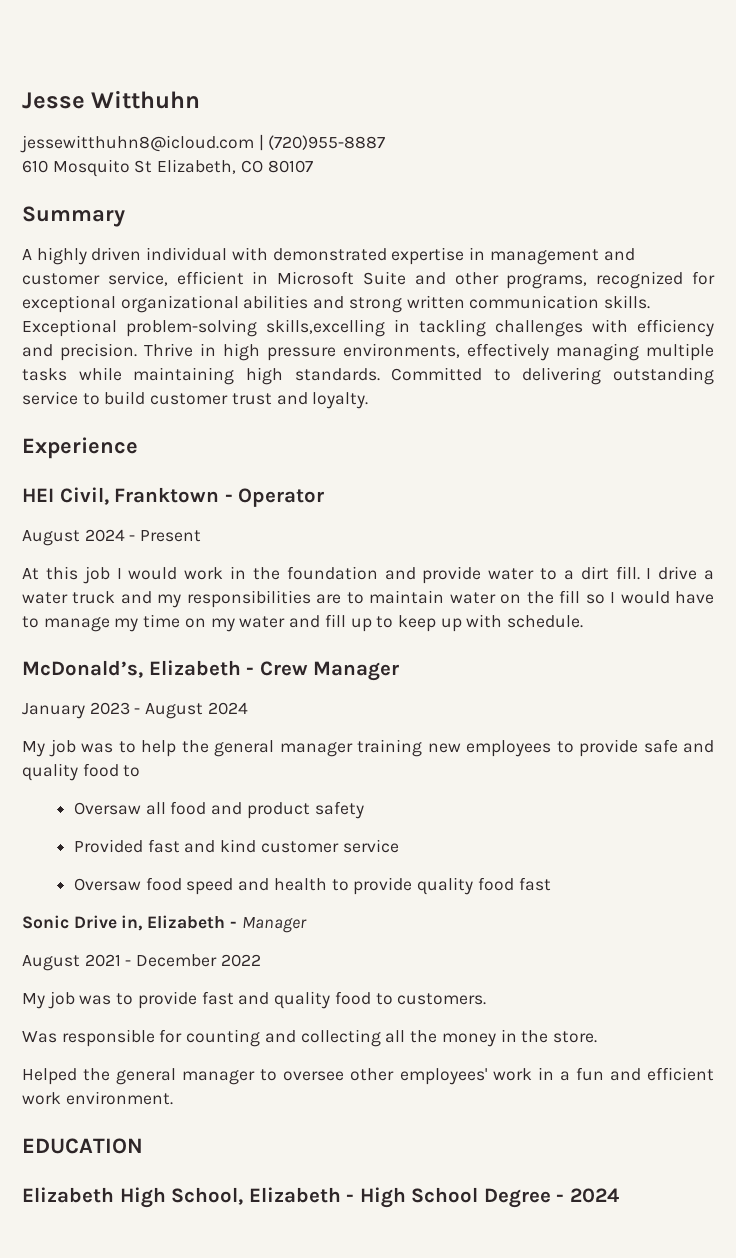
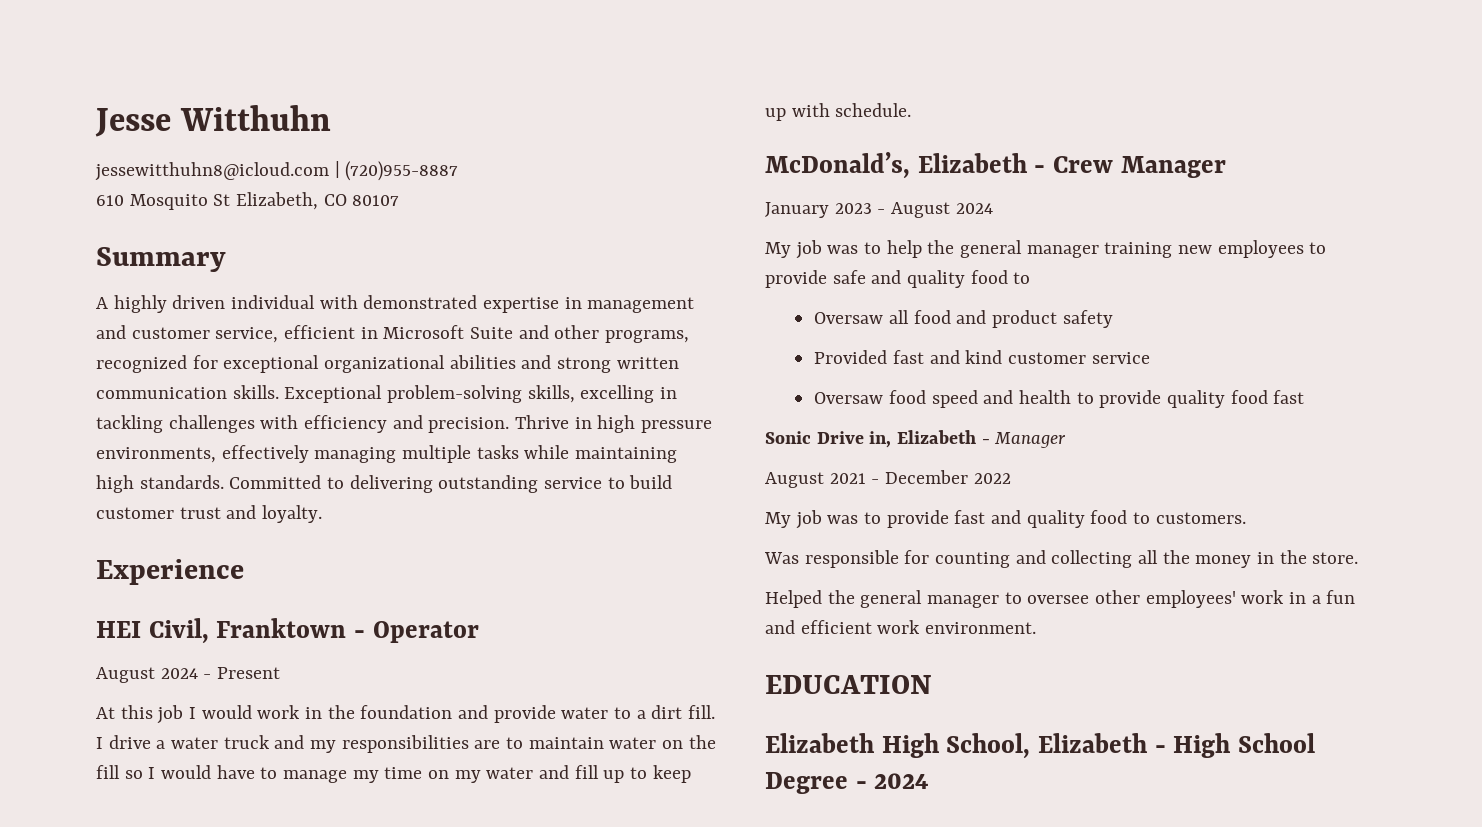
- Exceptional problem-solving skills,excelling in tackling challenges with efficiency and precision.
+ Exceptional problem-solving skills, excelling in tackling challenges with efficiency and precision.

